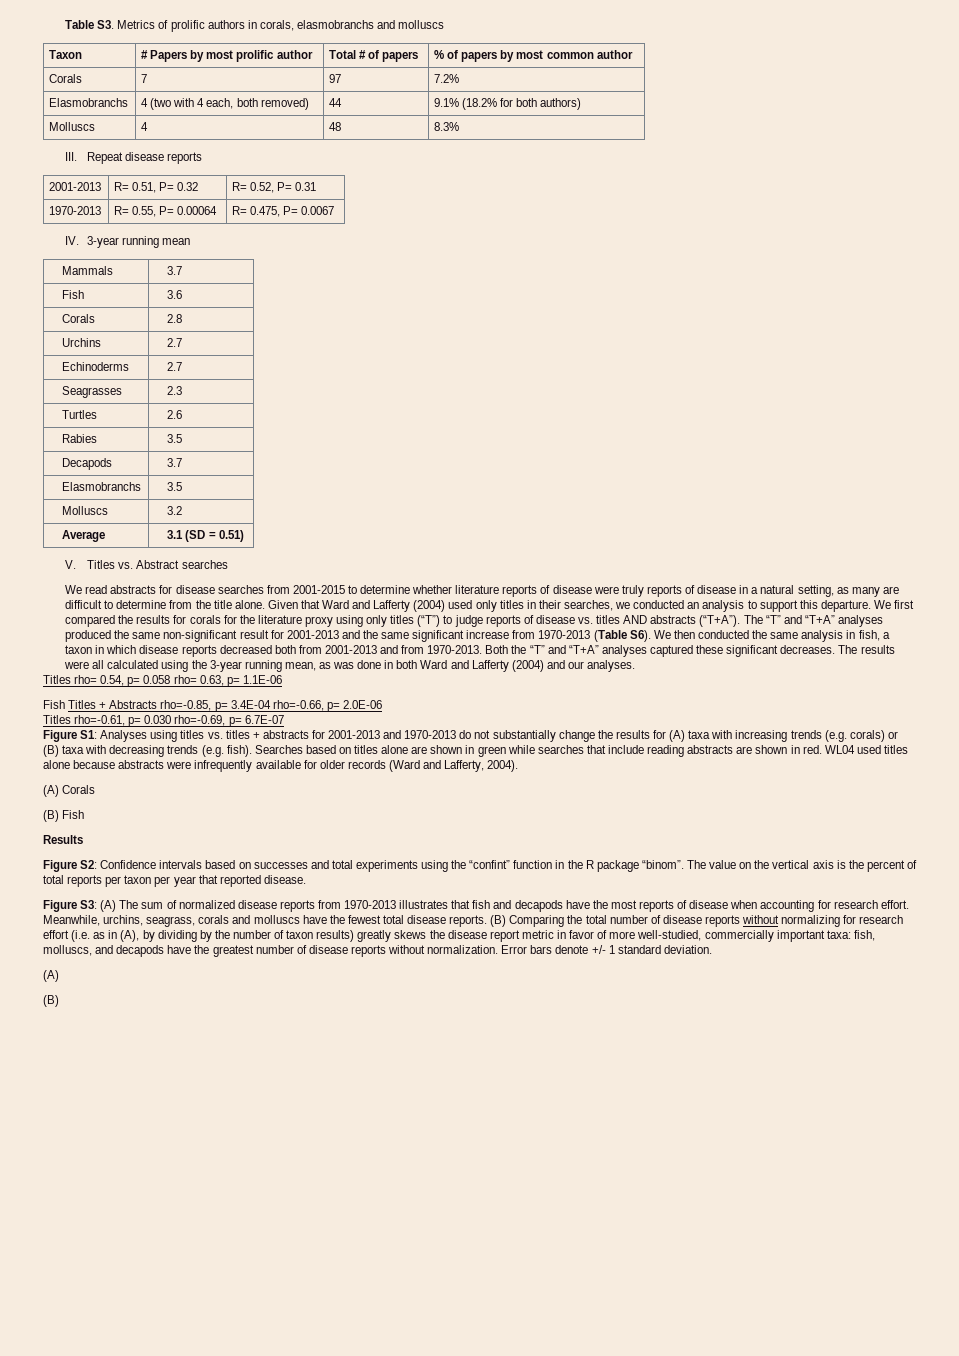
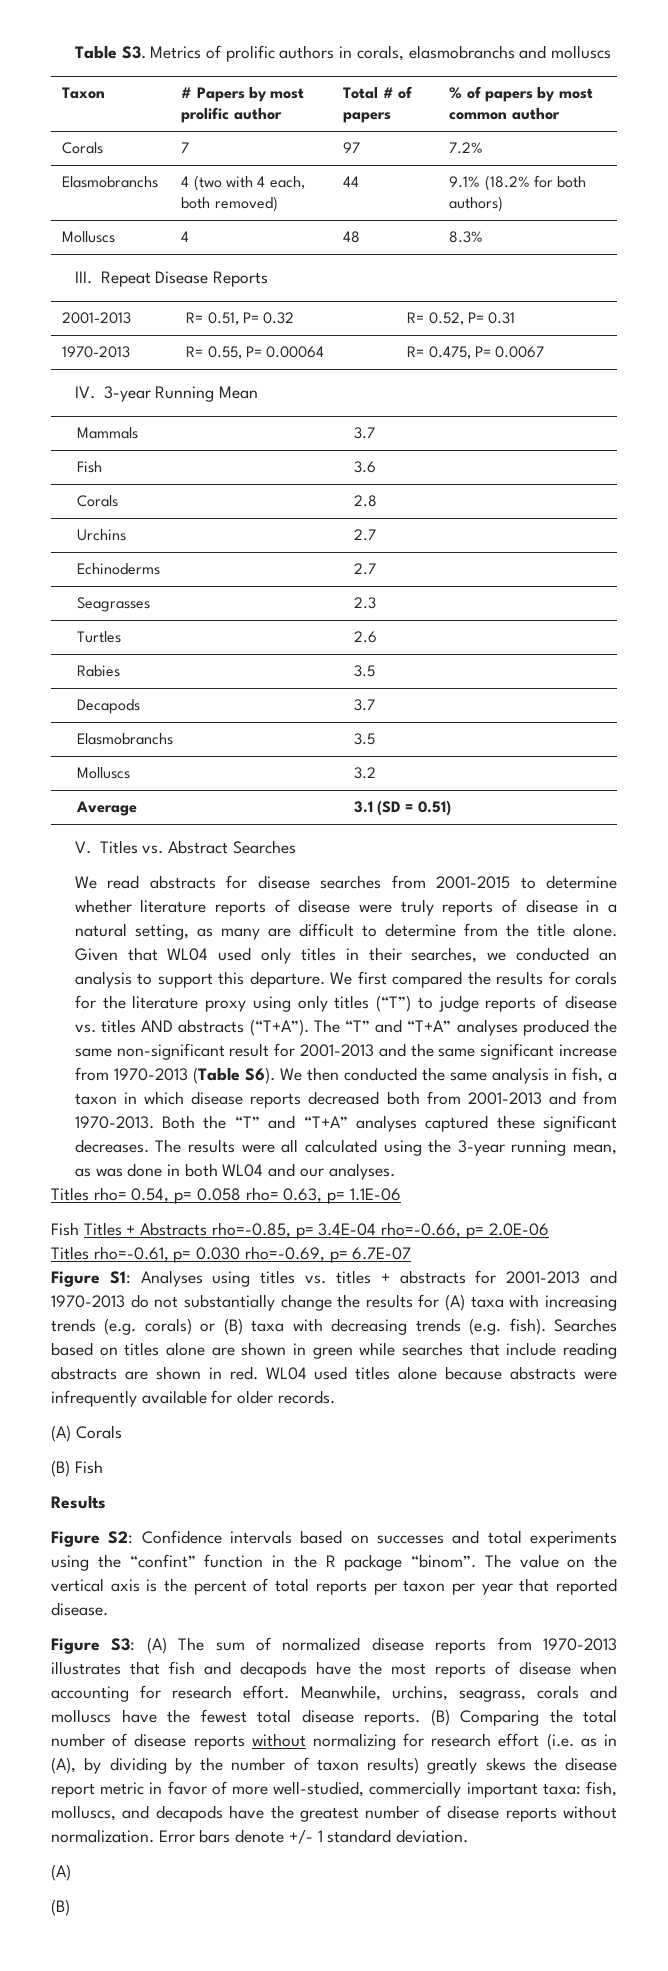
- III. Repeat disease reports
+ III. Repeat Disease Reports
- IV. 3-year running mean
+ IV. 3-year Running Mean
- V. Titles vs. Abstract searches
+ V. Titles vs. Abstract Searches
- Given that Ward and Lafferty (2004) used only titles in their searches, we conducted an analysis to support this departure.
+ Given that WL04 used only titles in their searches, we conducted an analysis to support this departure.
- The results were all calculated using the 3-year running mean, as was done in both Ward and Lafferty (2004) and our analyses.
+ The results were all calculated using the 3-year running mean, as was done in both WL04 and our analyses.
- WL04 used titles alone because abstracts were infrequently available for older records (Ward and Lafferty, 2004).
+ WL04 used titles alone because abstracts were infrequently available for older records.

